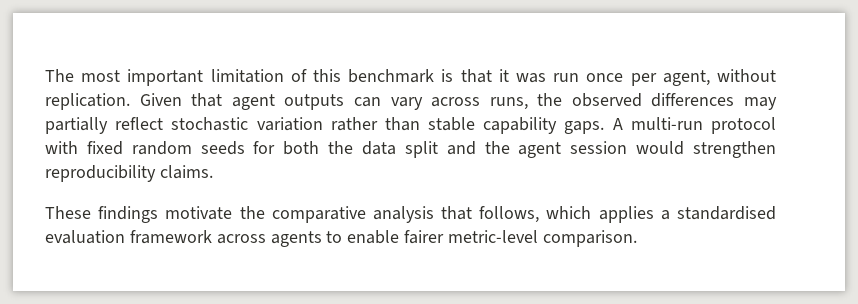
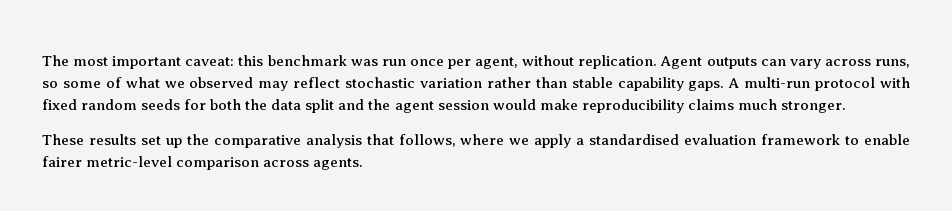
- The most important limitation of this benchmark is that it was run once per agent, without replication.
+ The most important caveat: this benchmark was run once per agent, without replication.
- Given that agent outputs can vary across runs, the observed differences may partially reflect stochastic variation rather than stable capability gaps.
+ Agent outputs can vary across runs, so some of what we observed may reflect stochastic variation rather than stable capability gaps.
- A multi-run protocol with fixed random seeds for both the data split and the agent session would strengthen reproducibility claims.
- These findings motivate the comparative analysis that follows, which applies a standardised evaluation framework across agents to enable fairer metric-level comparison.
+ A multi-run protocol with fixed random seeds for both the data split and the agent session would make reproducibility claims much stronger.
+ These results set up the comparative analysis that follows, where we apply a standardised evaluation framework to enable fairer metric-level comparison across agents.

